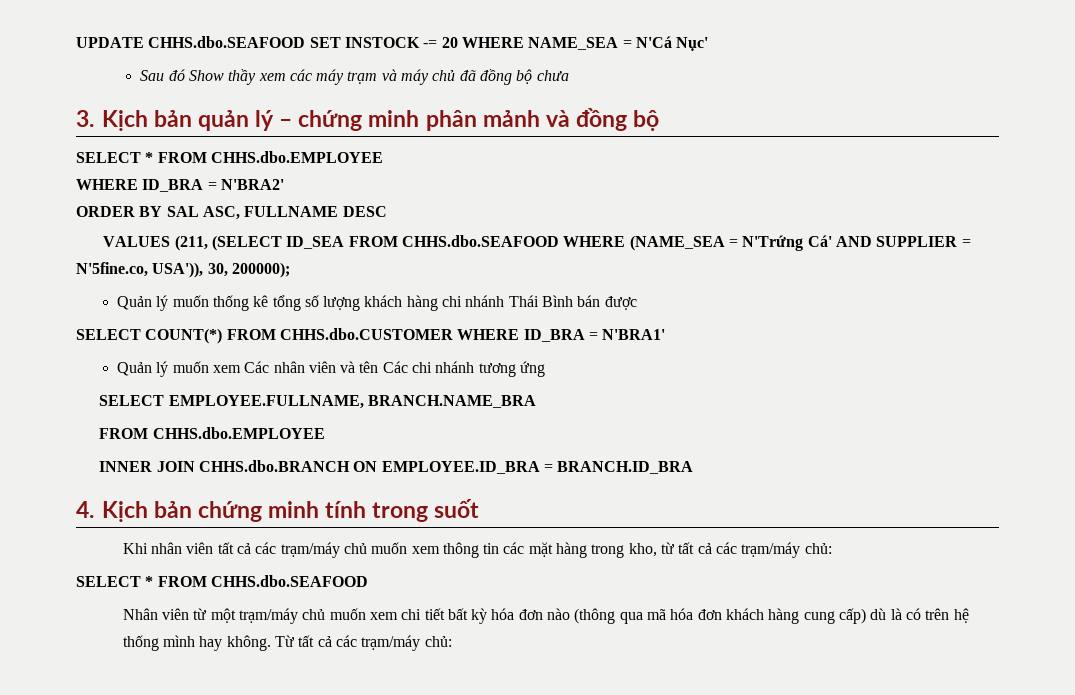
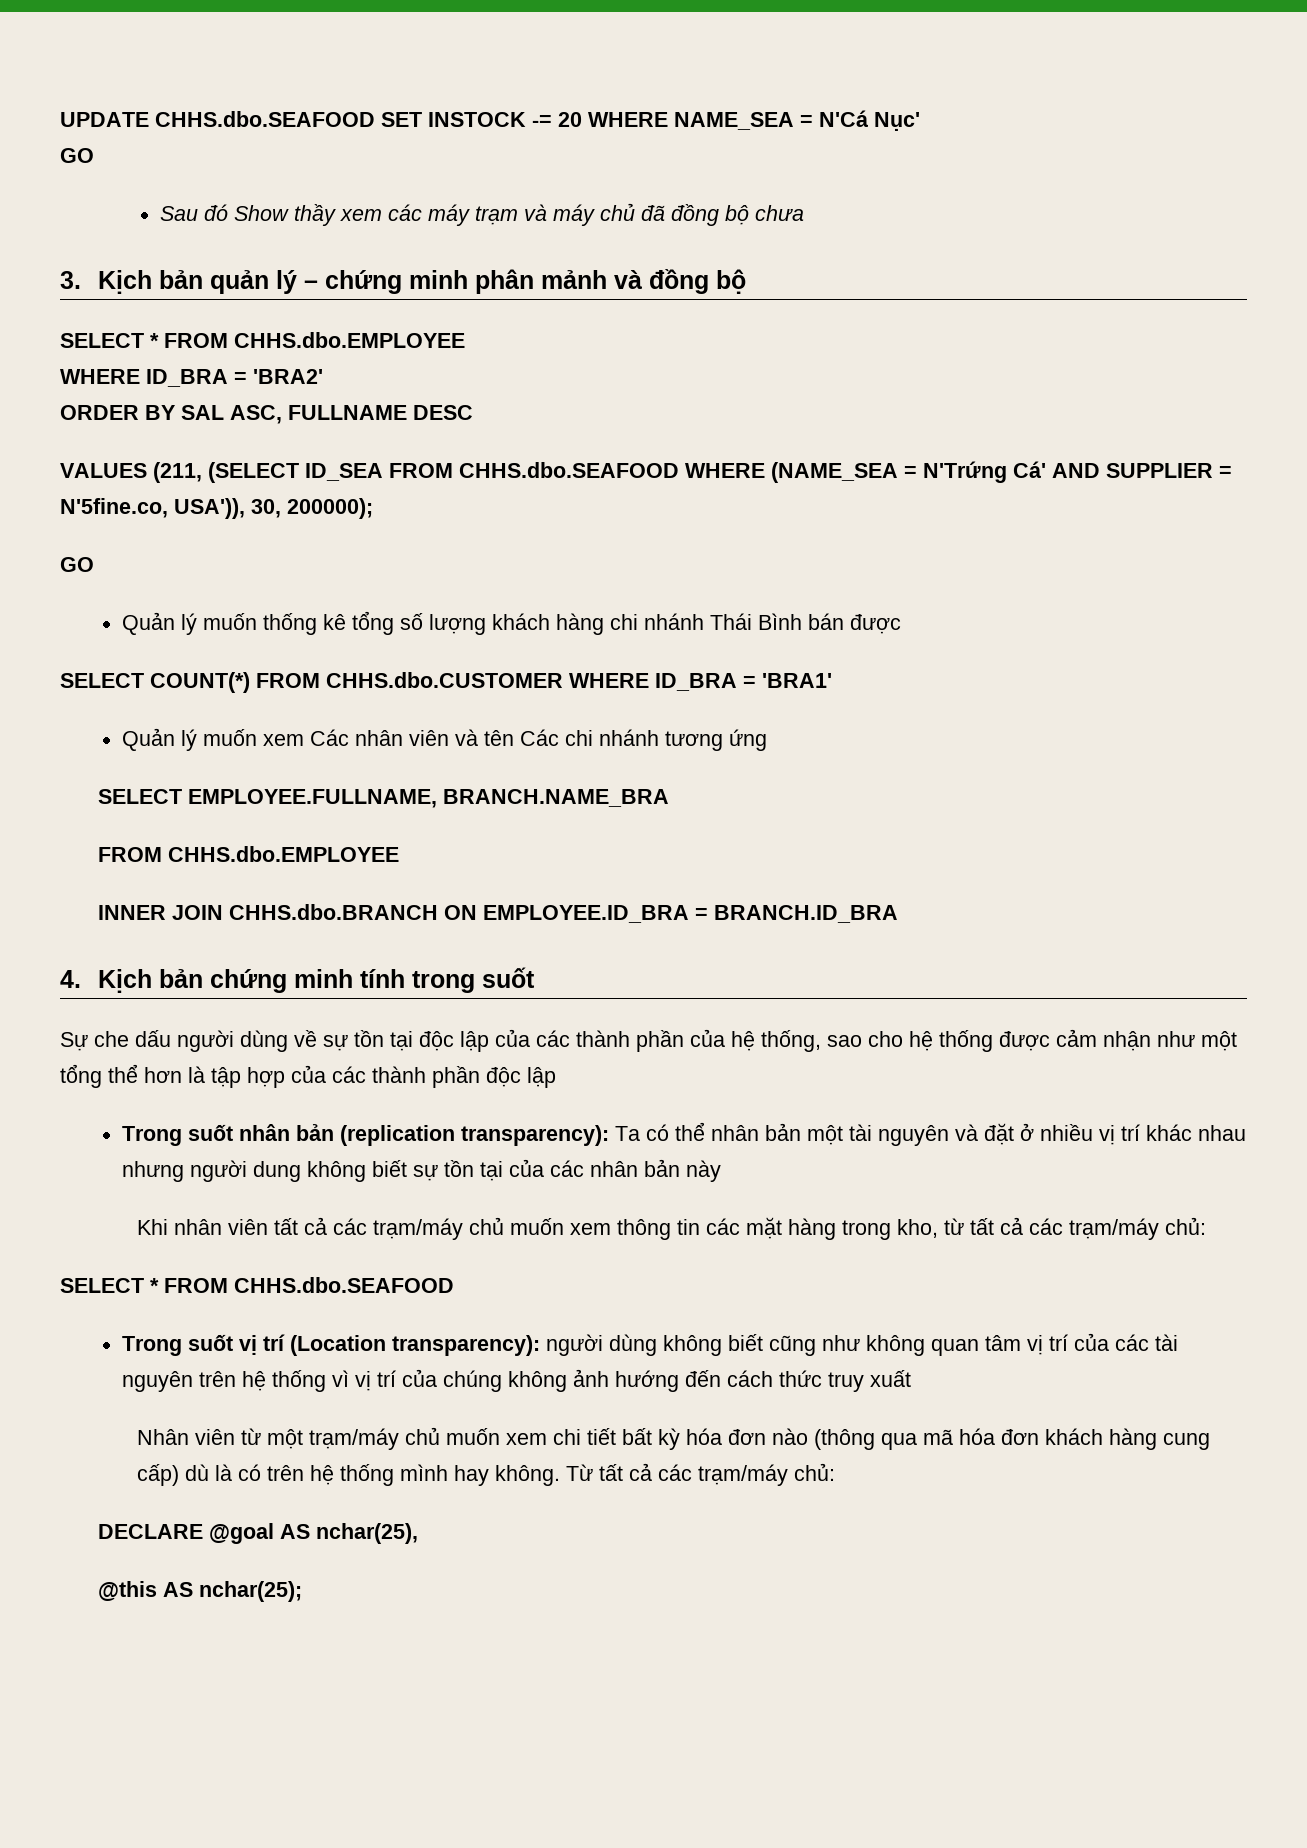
  UPDATE CHHS.dbo.SEAFOOD SET INSTOCK -= 20 WHERE NAME_SEA = N'Cá Nục'
+ GO
- WHERE ID_BRA = N'BRA2'
+ WHERE ID_BRA = 'BRA2'
  VALUES (211, (SELECT ID_SEA FROM CHHS.dbo.SEAFOOD WHERE (NAME_SEA = N'Trứng Cá' AND SUPPLIER = N'5fine.co, USA')), 30, 200000);
+ GO
- SELECT COUNT(*) FROM CHHS.dbo.CUSTOMER WHERE ID_BRA = N'BRA1'
+ SELECT COUNT(*) FROM CHHS.dbo.CUSTOMER WHERE ID_BRA = 'BRA1'
+ Sự che dấu người dùng về sự tồn tại độc lập của các thành phần của hệ thống, sao cho hệ thống được cảm nhận như một tổng thể hơn là tập hợp của các thành phần độc lập
+ Trong suốt nhân bản (replication transparency): Ta có thể nhân bản một tài nguyên và đặt ở nhiều vị trí khác nhau nhưng người dung không biết sự tồn tại của các nhân bản này
+ Trong suốt vị trí (Location transparency): người dùng không biết cũng như không quan tâm vị trí của các tài nguyên trên hệ thống vì vị trí của chúng không ảnh hướng đến cách thức truy xuất
+ DECLARE @goal AS nchar(25),
+ @this AS nchar(25);

